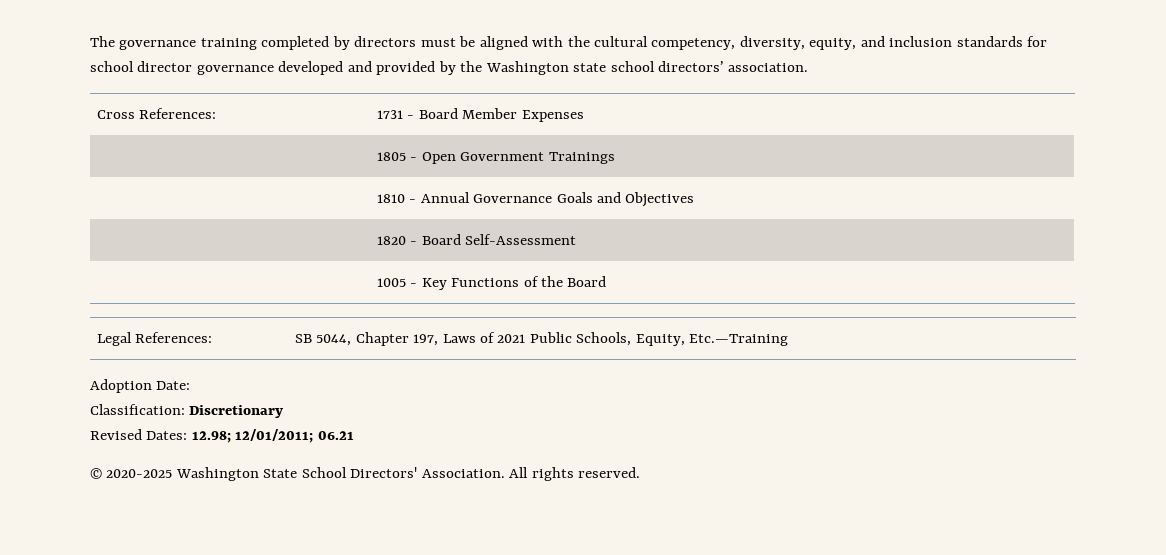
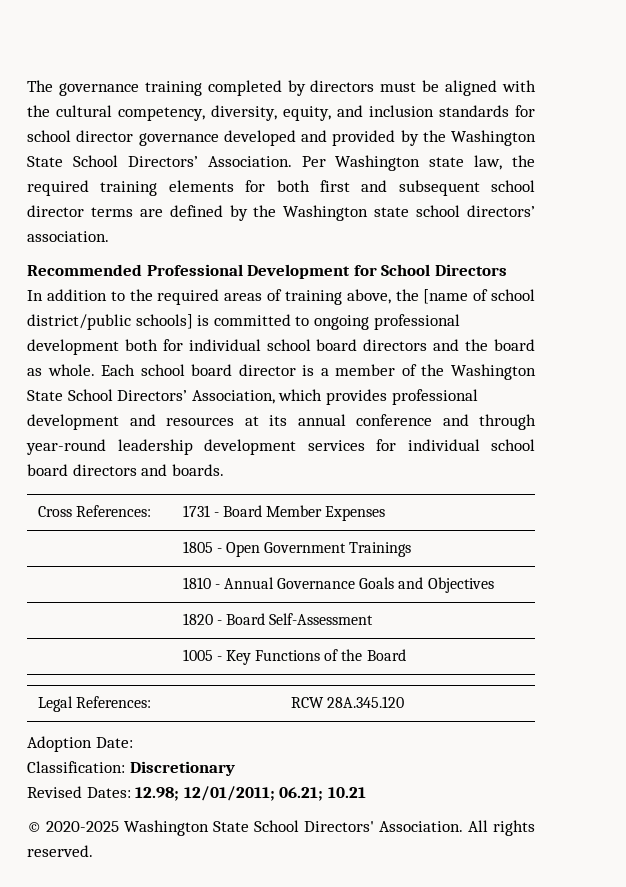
- The governance training completed by directors must be aligned with the cultural competency, diversity, equity, and inclusion standards for school director governance developed and provided by the Washington state school directors’ association.
+ The governance training completed by directors must be aligned with the cultural competency, diversity, equity, and inclusion standards for school director governance developed and provided by the Washington State School Directors’ Association. Per Washington state law, the required training elements for both first and subsequent school director terms are defined by the Washington state school directors’ association.
+ Recommended Professional Development for School Directors
+ In addition to the required areas of training above, the [name of school district/public schools] is committed to ongoing professional development both for individual school board directors and the board as whole. Each school board director is a member of the Washington State School Directors’ Association, which provides professional development and resources at its annual conference and through year-round leadership development services for individual school board directors and boards.
- Legal References: | SB 5044, Chapter 197, Laws of 2021 Public Schools, Equity, Etc.—Training
+ Legal References: | RCW 28A.345.120
- Revised Dates: 12.98; 12/01/2011; 06.21
+ Revised Dates: 12.98; 12/01/2011; 06.21; 10.21

